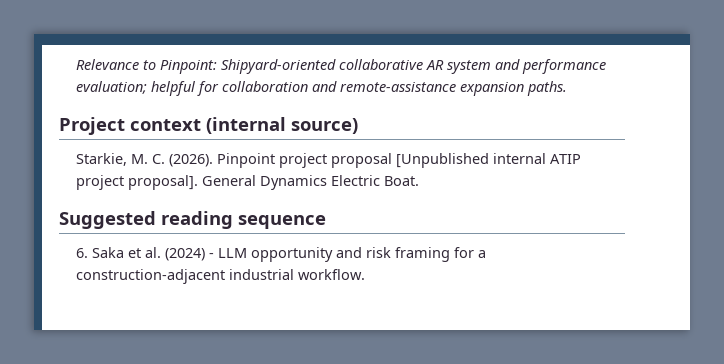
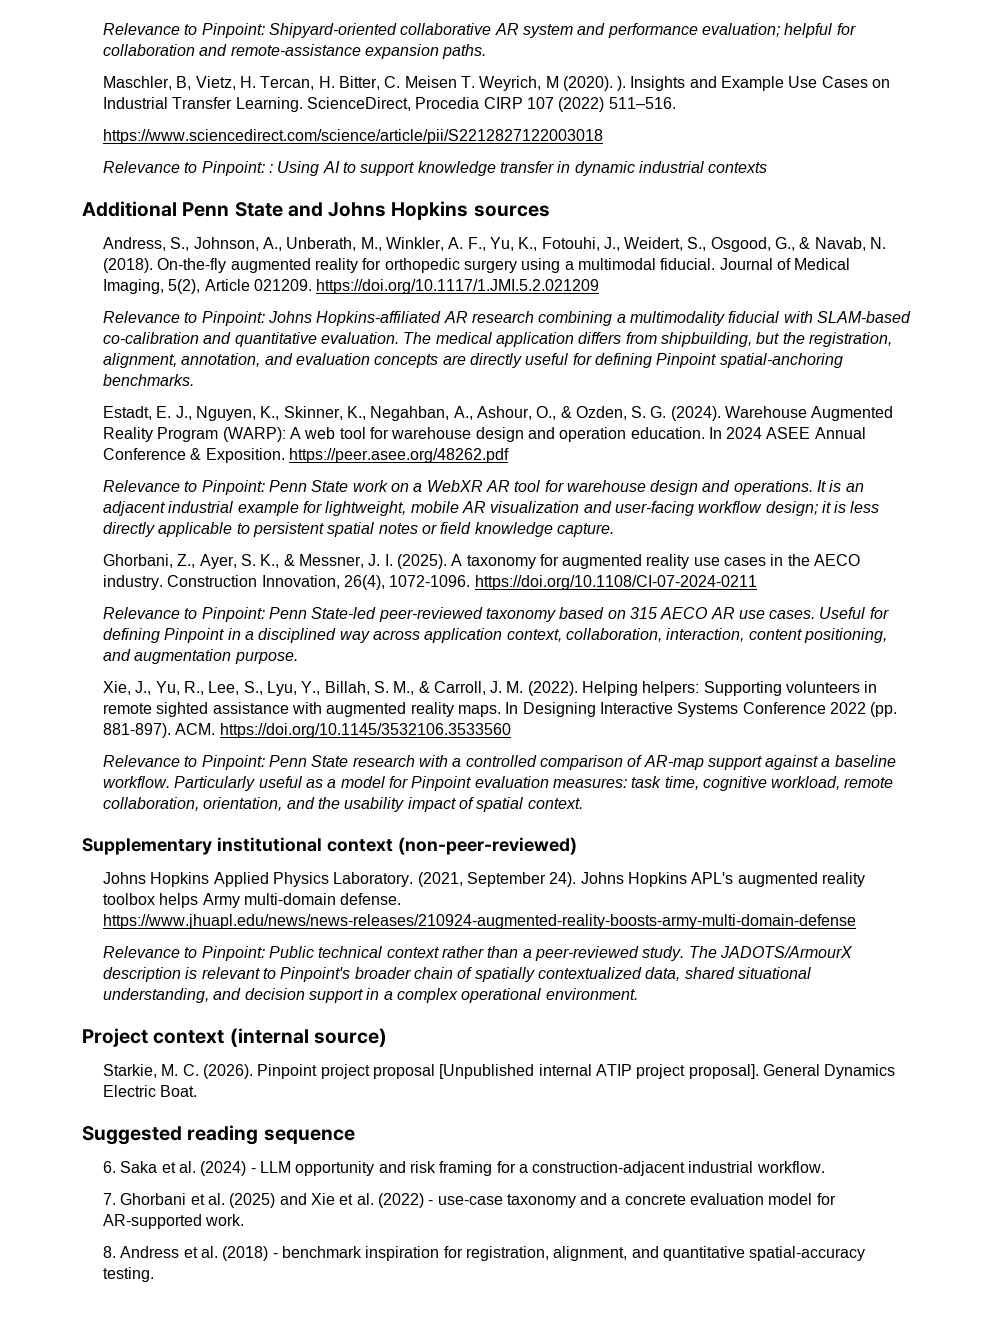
+ Maschler, B, Vietz, H. Tercan, H. Bitter, C. Meisen T. Weyrich, M (2020). ). Insights and Example Use Cases on Industrial Transfer Learning. ScienceDirect, Procedia CIRP 107 (2022) 511–516.
+ https://www.sciencedirect.com/science/article/pii/S2212827122003018
+ Relevance to Pinpoint: : Using AI to support knowledge transfer in dynamic industrial contexts
+ Additional Penn State and Johns Hopkins sources
+ Andress, S., Johnson, A., Unberath, M., Winkler, A. F., Yu, K., Fotouhi, J., Weidert, S., Osgood, G., & Navab, N. (2018). On-the-fly augmented reality for orthopedic surgery using a multimodal fiducial. Journal of Medical Imaging, 5(2), Article 021209. https://doi.org/10.1117/1.JMI.5.2.021209
+ Relevance to Pinpoint: Johns Hopkins-affiliated AR research combining a multimodality fiducial with SLAM-based co-calibration and quantitative evaluation. The medical application differs from shipbuilding, but the registration, alignment, annotation, and evaluation concepts are directly useful for defining Pinpoint spatial-anchoring benchmarks.
+ Estadt, E. J., Nguyen, K., Skinner, K., Negahban, A., Ashour, O., & Ozden, S. G. (2024). Warehouse Augmented Reality Program (WARP): A web tool for warehouse design and operation education. In 2024 ASEE Annual Conference & Exposition. https://peer.asee.org/48262.pdf
+ Relevance to Pinpoint: Penn State work on a WebXR AR tool for warehouse design and operations. It is an adjacent industrial example for lightweight, mobile AR visualization and user-facing workflow design; it is less directly applicable to persistent spatial notes or field knowledge capture.
+ Ghorbani, Z., Ayer, S. K., & Messner, J. I. (2025). A taxonomy for augmented reality use cases in the AECO industry. Construction Innovation, 26(4), 1072-1096. https://doi.org/10.1108/CI-07-2024-0211
+ Relevance to Pinpoint: Penn State-led peer-reviewed taxonomy based on 315 AECO AR use cases. Useful for defining Pinpoint in a disciplined way across application context, collaboration, interaction, content positioning, and augmentation purpose.
+ Xie, J., Yu, R., Lee, S., Lyu, Y., Billah, S. M., & Carroll, J. M. (2022). Helping helpers: Supporting volunteers in remote sighted assistance with augmented reality maps. In Designing Interactive Systems Conference 2022 (pp. 881-897). ACM. https://doi.org/10.1145/3532106.3533560
+ Relevance to Pinpoint: Penn State research with a controlled comparison of AR-map support against a baseline workflow. Particularly useful as a model for Pinpoint evaluation measures: task time, cognitive workload, remote collaboration, orientation, and the usability impact of spatial context.
+ Supplementary institutional context (non-peer-reviewed)
+ Johns Hopkins Applied Physics Laboratory. (2021, September 24). Johns Hopkins APL's augmented reality toolbox helps Army multi-domain defense. https://www.jhuapl.edu/news/news-releases/210924-augmented-reality-boosts-army-multi-domain-defense
+ Relevance to Pinpoint: Public technical context rather than a peer-reviewed study. The JADOTS/ArmourX description is relevant to Pinpoint's broader chain of spatially contextualized data, shared situational understanding, and decision support in a complex operational environment.
+ 7. Ghorbani et al. (2025) and Xie et al. (2022) - use-case taxonomy and a concrete evaluation model for AR-supported work.
+ 8. Andress et al. (2018) - benchmark inspiration for registration, alignment, and quantitative spatial-accuracy testing.

